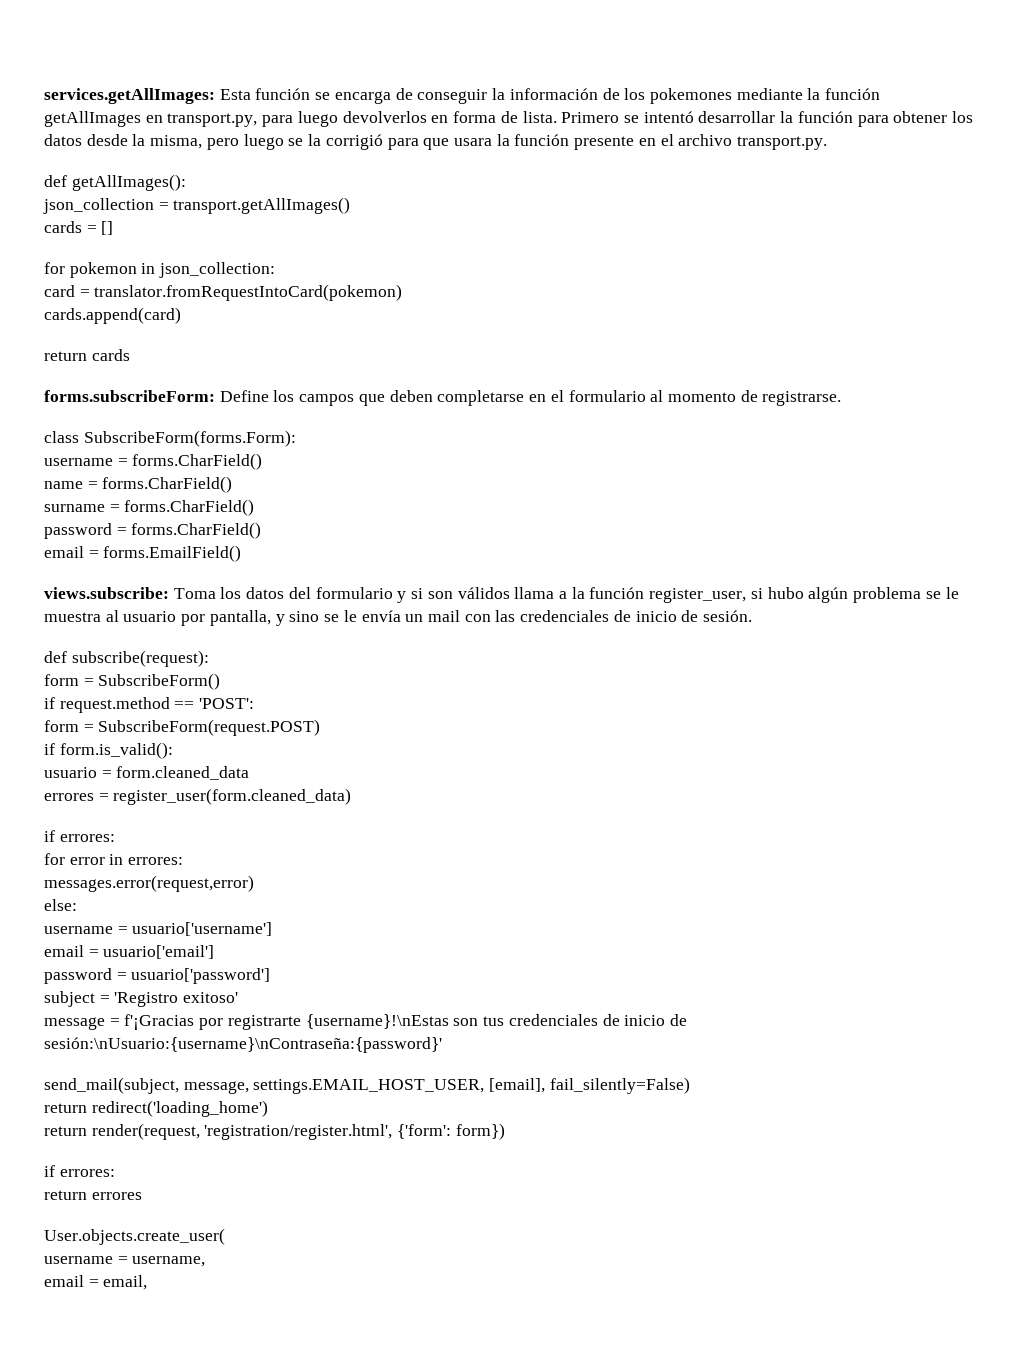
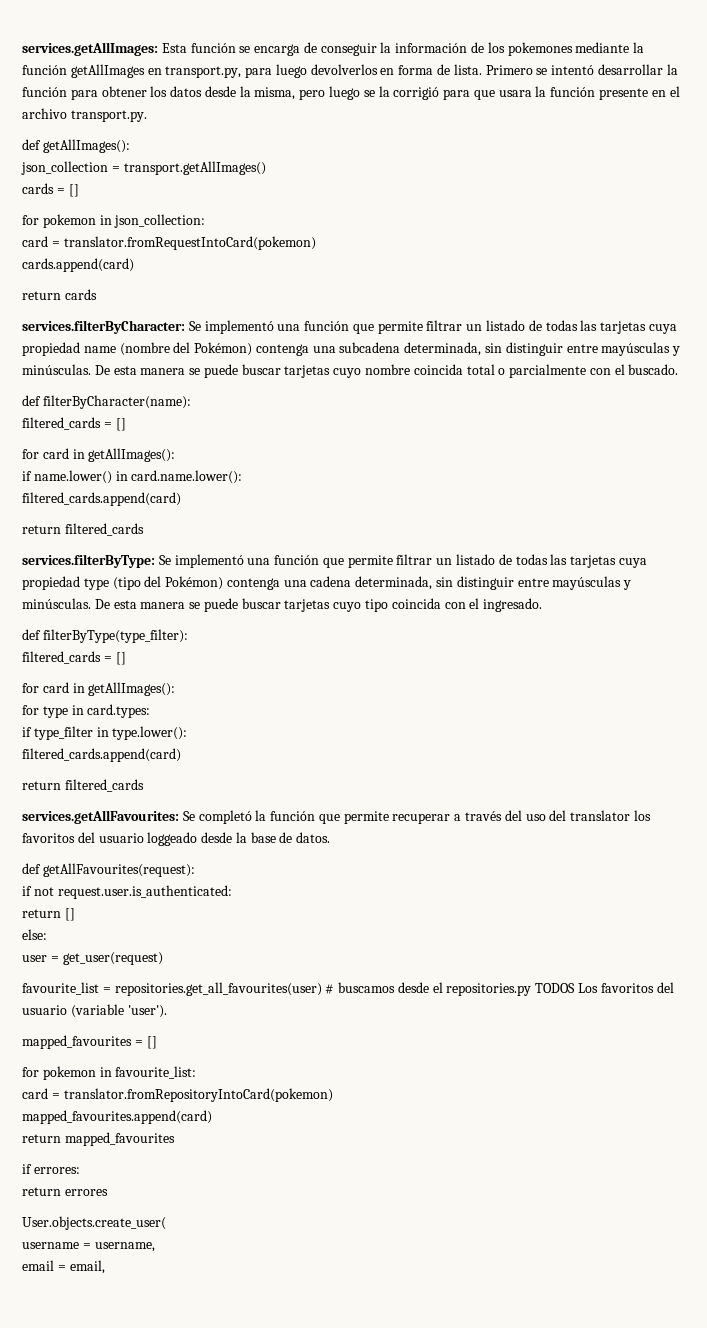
- forms.subscribeForm: Define los campos que deben completarse en el formulario al momento de registrarse.
- class SubscribeForm(forms.Form):
- username = forms.CharField()
- name = forms.CharField()
- surname = forms.CharField()
- password = forms.CharField()
- email = forms.EmailField()
- views.subscribe: Toma los datos del formulario y si son válidos llama a la función register_user, si hubo algún problema se le muestra al usuario por pantalla, y sino se le envía un mail con las credenciales de inicio de sesión.
- def subscribe(request):
- form = SubscribeForm()
- if request.method == 'POST':
- form = SubscribeForm(request.POST)
- if form.is_valid():
- usuario = form.cleaned_data
- errores = register_user(form.cleaned_data)
- if errores:
- for error in errores:
- messages.error(request,error)
+ services.filterByCharacter: Se implementó una función que permite filtrar un listado de todas las tarjetas cuya propiedad name (nombre del Pokémon) contenga una subcadena determinada, sin distinguir entre mayúsculas y minúsculas. De esta manera se puede buscar tarjetas cuyo nombre coincida total o parcialmente con el buscado.
+ def filterByCharacter(name):
+ filtered_cards = []
+ for card in getAllImages():
+ if name.lower() in card.name.lower():
+ filtered_cards.append(card)
+ return filtered_cards
+ services.filterByType: Se implementó una función que permite filtrar un listado de todas las tarjetas cuya propiedad type (tipo del Pokémon) contenga una cadena determinada, sin distinguir entre mayúsculas y minúsculas. De esta manera se puede buscar tarjetas cuyo tipo coincida con el ingresado.
+ def filterByType(type_filter):
+ filtered_cards = []
+ for card in getAllImages():
+ for type in card.types:
+ if type_filter in type.lower():
+ filtered_cards.append(card)
+ return filtered_cards
+ services.getAllFavourites: Se completó la función que permite recuperar a través del uso del translator los favoritos del usuario loggeado desde la base de datos.
+ def getAllFavourites(request):
+ if not request.user.is_authenticated:
+ return []
  else:
- username = usuario['username']
- email = usuario['email']
- password = usuario['password']
- subject = 'Registro exitoso'
- message = f'¡Gracias por registrarte {username}!\nEstas son tus credenciales de inicio de sesión:\nUsuario:{username}\nContraseña:{password}'
- send_mail(subject, message, settings.EMAIL_HOST_USER, [email], fail_silently=False)
- return redirect('loading_home')
- return render(request, 'registration/register.html', {'form': form})
+ user = get_user(request)
+ favourite_list = repositories.get_all_favourites(user) # buscamos desde el repositories.py TODOS Los favoritos del usuario (variable 'user').
+ mapped_favourites = []
+ for pokemon in favourite_list:
+ card = translator.fromRepositoryIntoCard(pokemon)
+ mapped_favourites.append(card)
+ return mapped_favourites

